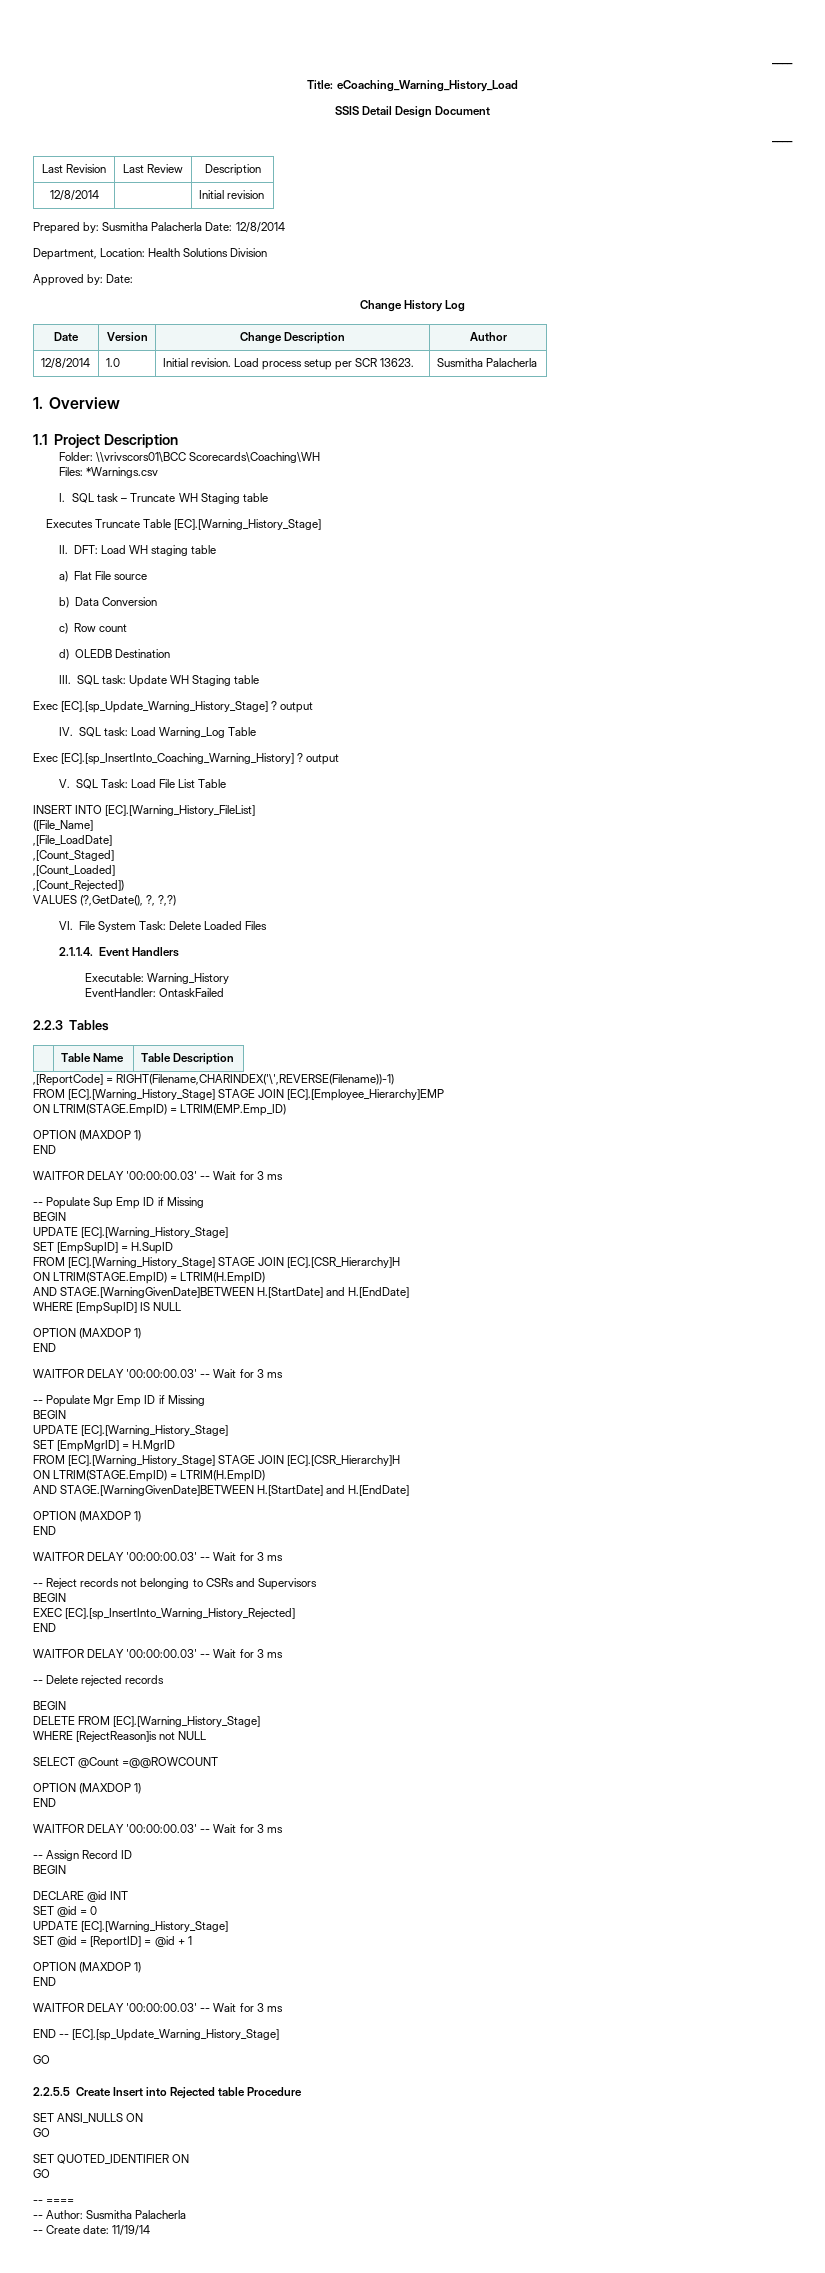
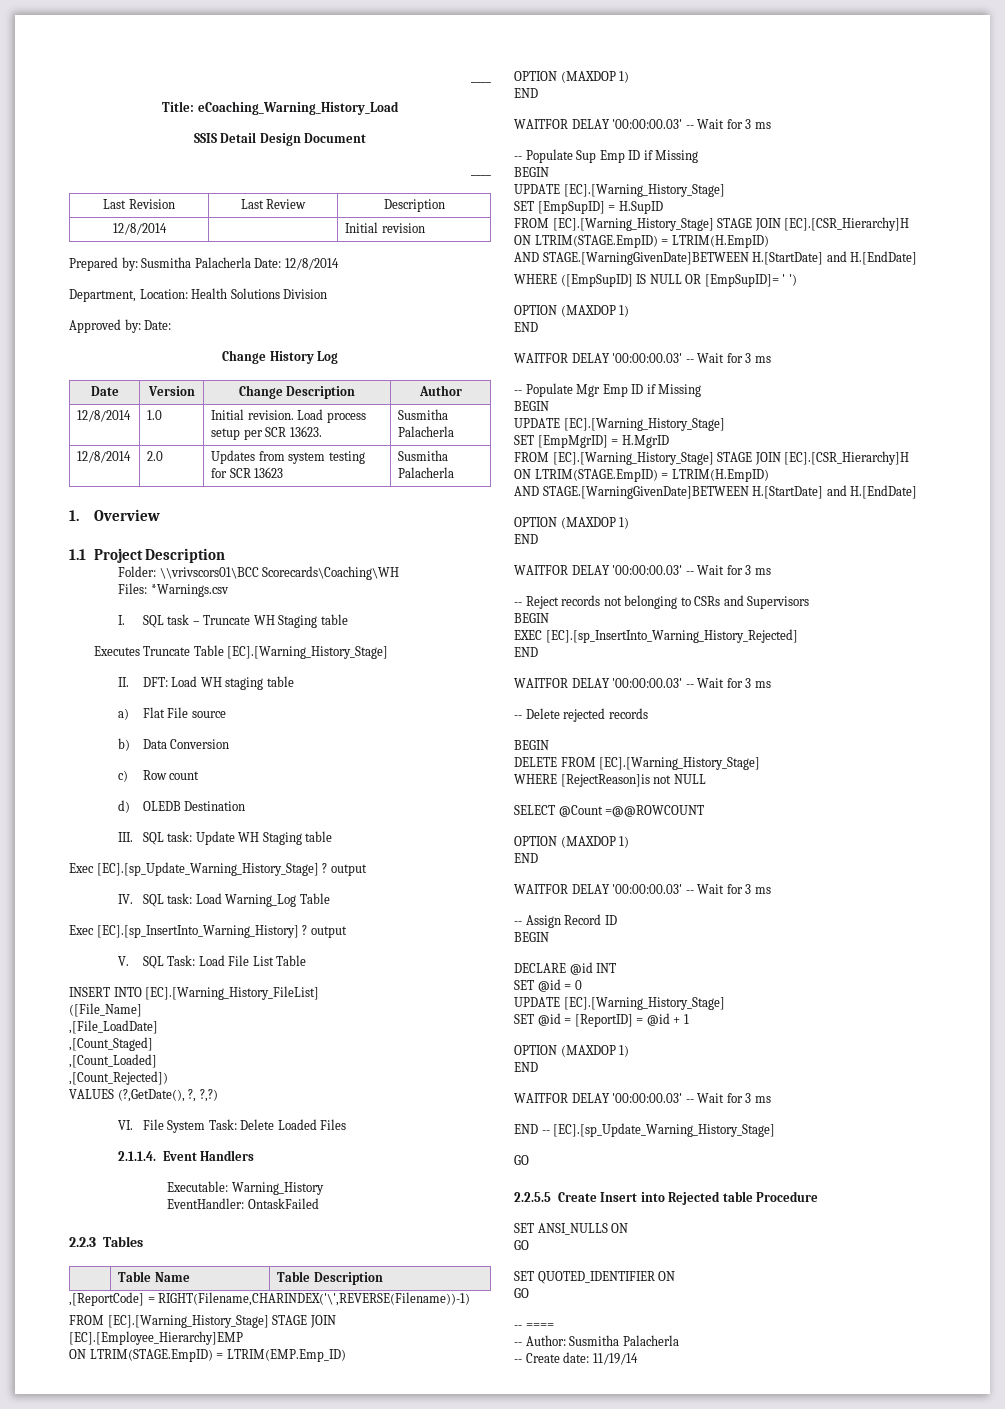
+ 12/8/2014 | 2.0 | Updates from system testing for SCR 13623 | Susmitha Palacherla
- Exec [EC].[sp_InsertInto_Coaching_Warning_History] ? output
+ Exec [EC].[sp_InsertInto_Warning_History] ? output
- WHERE [EmpSupID] IS NULL
+ WHERE ([EmpSupID] IS NULL OR [EmpSupID]= ' ')

